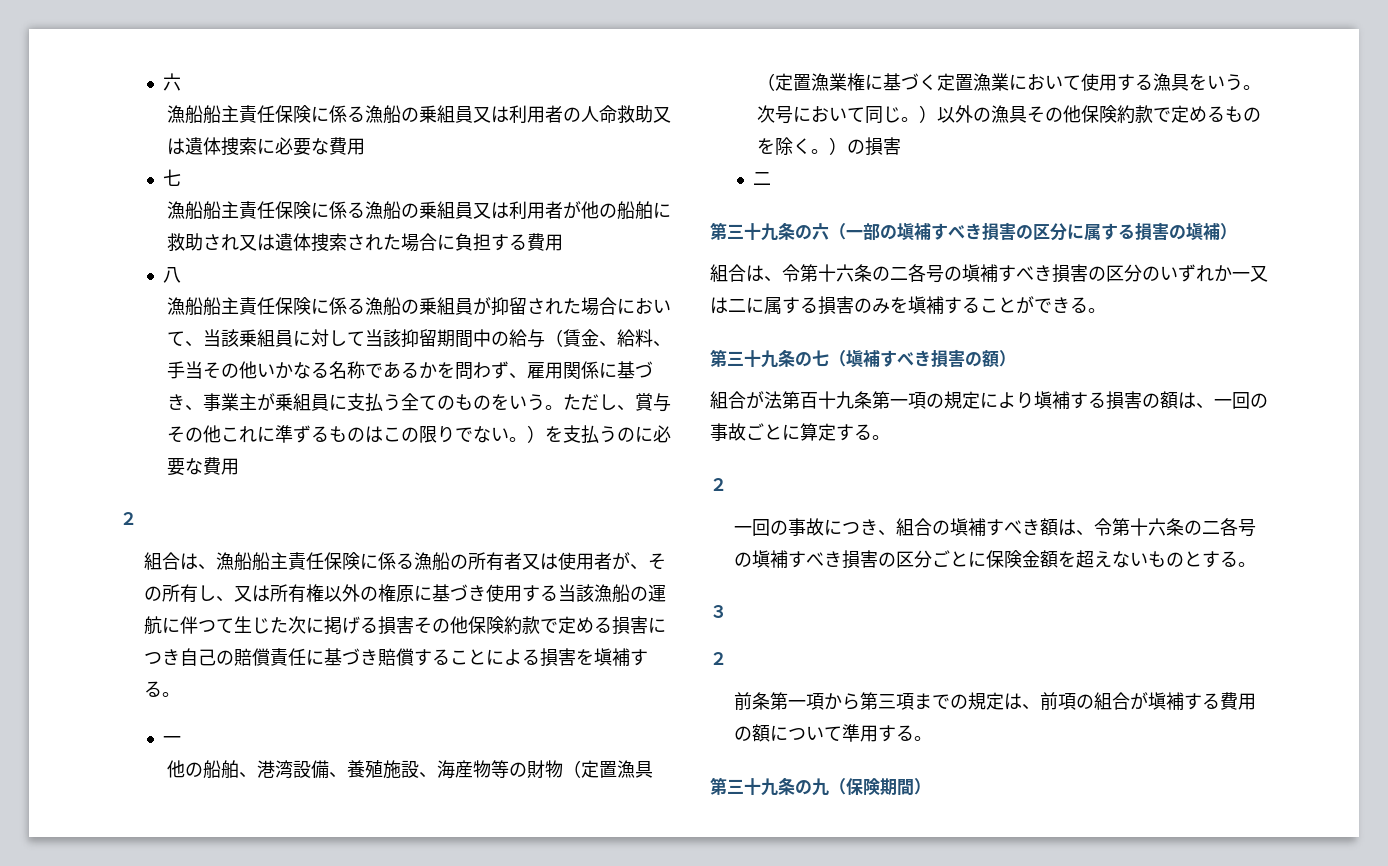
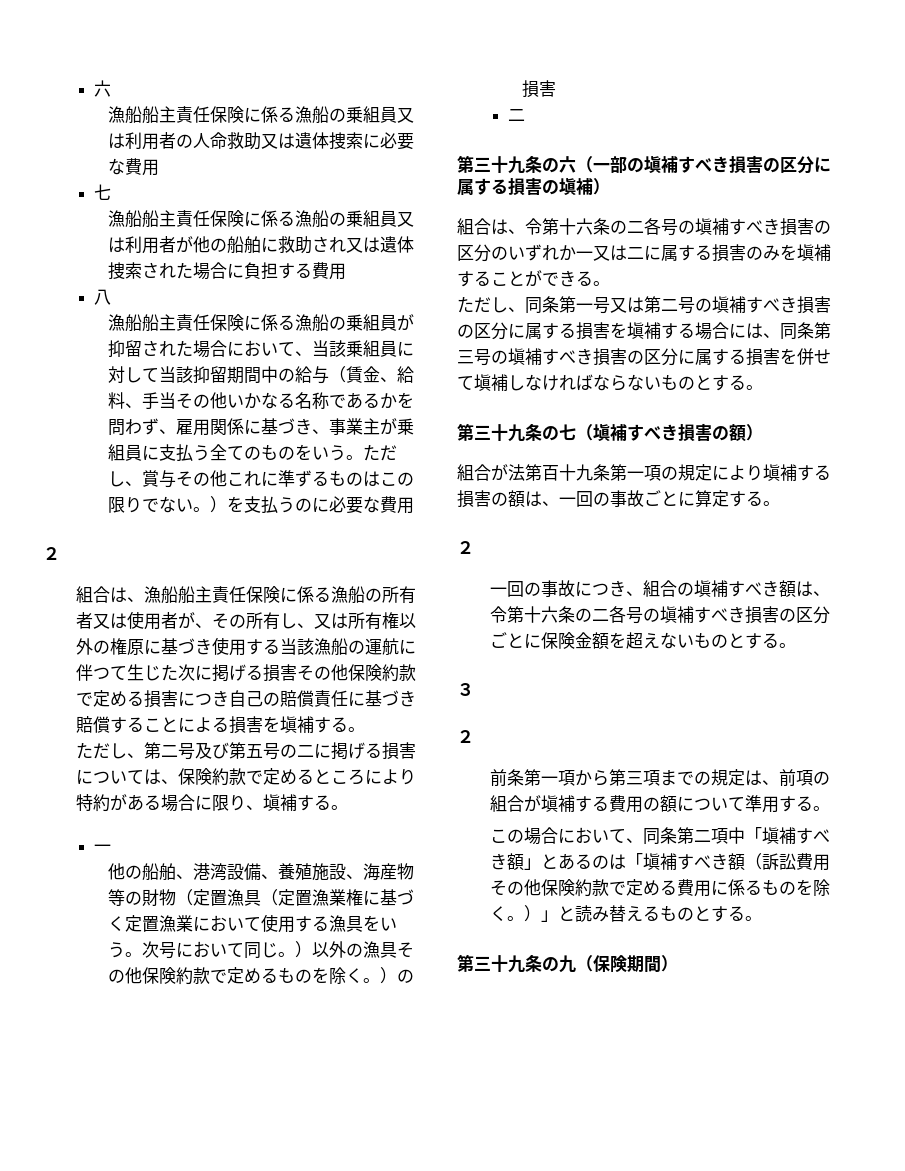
+ ただし、第二号及び第五号の二に掲げる損害については、保険約款で定めるところにより特約がある場合に限り、塡補する。
+ ただし、同条第一号又は第二号の塡補すべき損害の区分に属する損害を塡補する場合には、同条第三号の塡補すべき損害の区分に属する損害を併せて塡補しなければならないものとする。
+ この場合において、同条第二項中「塡補すべき額」とあるのは「塡補すべき額（訴訟費用その他保険約款で定める費用に係るものを除く。）」と読み替えるものとする。

